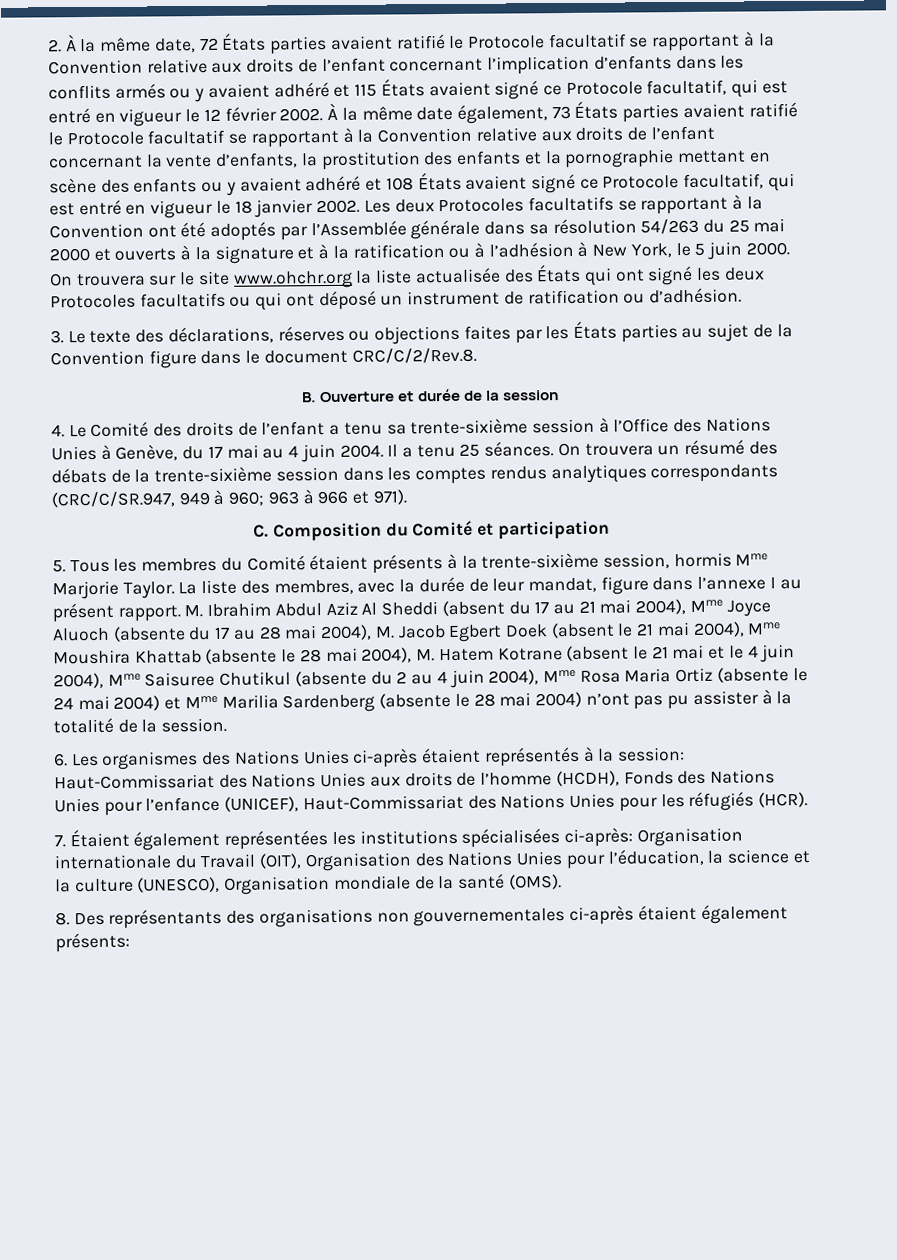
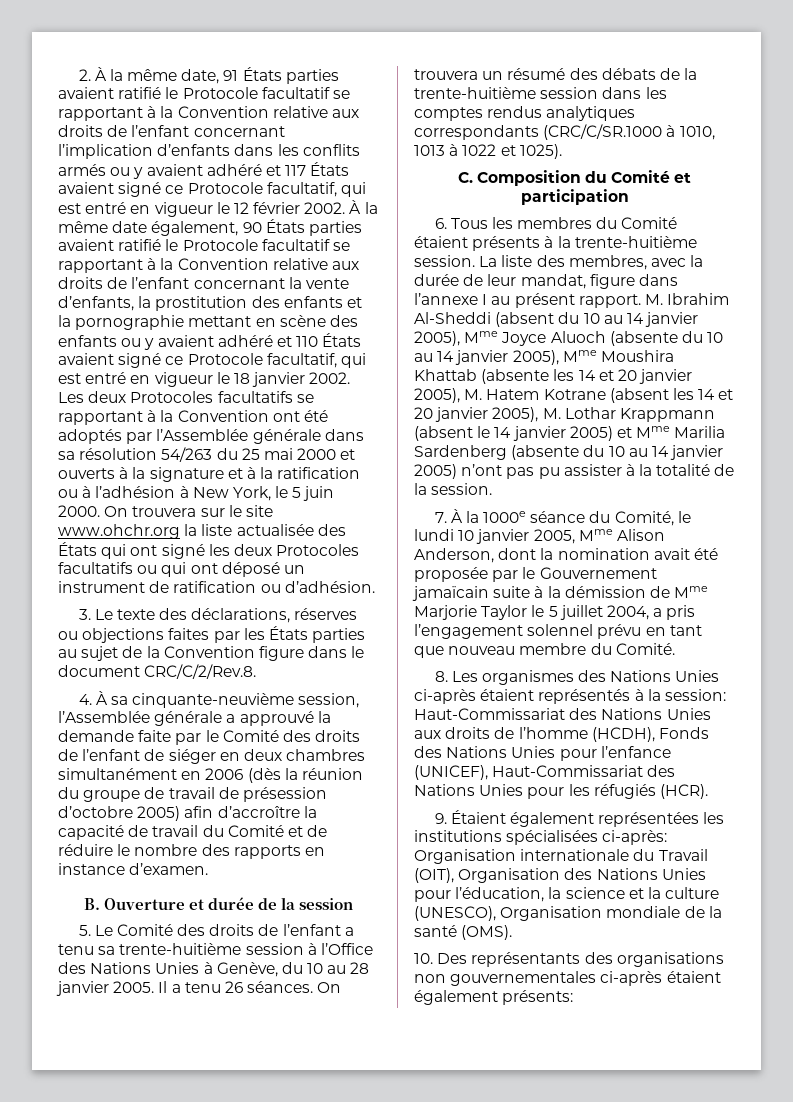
- 2. À la même date, 72 États parties avaient ratifié le Protocole facultatif se rapportant à la Convention relative aux droits de l’enfant concernant l’implication d’enfants dans les conflits armés ou y avaient adhéré et 115 États avaient signé ce Protocole facultatif, qui est entré en vigueur le 12 février 2002.
+ 2. À la même date, 91 États parties avaient ratifié le Protocole facultatif se rapportant à la Convention relative aux droits de l’enfant concernant l’implication d’enfants dans les conflits armés ou y avaient adhéré et 117 États avaient signé ce Protocole facultatif, qui est entré en vigueur le 12 février 2002.
- À la même date également, 73 États parties avaient ratifié le Protocole facultatif se rapportant à la Convention relative aux droits de l’enfant concernant la vente d’enfants, la prostitution des enfants et la pornographie mettant en scène des enfants ou y avaient adhéré et 108 États avaient signé ce Protocole facultatif, qui est entré en vigueur le 18 janvier 2002.
+ À la même date également, 90 États parties avaient ratifié le Protocole facultatif se rapportant à la Convention relative aux droits de l’enfant concernant la vente d’enfants, la prostitution des enfants et la pornographie mettant en scène des enfants ou y avaient adhéré et 110 États avaient signé ce Protocole facultatif, qui est entré en vigueur le 18 janvier 2002.
+ 4. À sa cinquante-neuvième session, l’Assemblée générale a approuvé la demande faite par le Comité des droits de l’enfant de siéger en deux chambres simultanément en 2006 (dès la réunion du groupe de travail de présession d’octobre 2005) afin d’accroître la capacité de travail du Comité et de réduire le nombre des rapports en instance d’examen.
- 4. Le Comité des droits de l’enfant a tenu sa trente-sixième session à l’Office des Nations Unies à Genève, du 17 mai au 4 juin 2004.
+ 5. Le Comité des droits de l’enfant a tenu sa trente-huitième session à l’Office des Nations Unies à Genève, du 10 au 28 janvier 2005.
- Il a tenu 25 séances.
+ Il a tenu 26 séances.
- On trouvera un résumé des débats de la trente-sixième session dans les comptes rendus analytiques correspondants (CRC/C/SR.947, 949 à 960; 963 à 966 et 971).
+ On trouvera un résumé des débats de la trente-huitième session dans les comptes rendus analytiques correspondants (CRC/C/SR.1000 à 1010, 1013 à 1022 et 1025).
- 5. Tous les membres du Comité étaient présents à la trente-sixième session, hormis Mme Marjorie Taylor.
+ 6. Tous les membres du Comité étaient présents à la trente-huitième session.
- M. Ibrahim Abdul Aziz Al Sheddi (absent du 17 au 21 mai 2004), Mme Joyce Aluoch (absente du 17 au 28 mai 2004), M. Jacob Egbert Doek (absent le 21 mai 2004), Mme Moushira Khattab (absente le 28 mai 2004), M. Hatem Kotrane (absent le 21 mai et le 4 juin 2004), Mme Saisuree Chutikul (absente du 2 au 4 juin 2004), Mme Rosa Maria Ortiz (absente le 24 mai 2004) et Mme Marilia Sardenberg (absente le 28 mai 2004) n’ont pas pu assister à la totalité de la session.
+ M. Ibrahim Al-Sheddi (absent du 10 au 14 janvier 2005), Mme Joyce Aluoch (absente du 10 au 14 janvier 2005), Mme Moushira Khattab (absente les 14 et 20 janvier 2005), M. Hatem Kotrane (absent les 14 et 20 janvier 2005), M. Lothar Krappmann (absent le 14 janvier 2005) et Mme Marilia Sardenberg (absente du 10 au 14 janvier 2005) n’ont pas pu assister à la totalité de la session.
- 6. Les organismes des Nations Unies ci-après étaient représentés à la session: Haut-Commissariat des Nations Unies aux droits de l’homme (HCDH), Fonds des Nations Unies pour l’enfance (UNICEF), Haut-Commissariat des Nations Unies pour les réfugiés (HCR).
+ 7. À la 1000e séance du Comité, le lundi 10 janvier 2005, Mme Alison Anderson, dont la nomination avait été proposée par le Gouvernement jamaïcain suite à la démission de Mme Marjorie Taylor le 5 juillet 2004, a pris l’engagement solennel prévu en tant que nouveau membre du Comité.
+ 8. Les organismes des Nations Unies ci-après étaient représentés à la session: Haut-Commissariat des Nations Unies aux droits de l’homme (HCDH), Fonds des Nations Unies pour l’enfance (UNICEF), Haut-Commissariat des Nations Unies pour les réfugiés (HCR).
- 7. Étaient également représentées les institutions spécialisées ci-après: Organisation internationale du Travail (OIT), Organisation des Nations Unies pour l’éducation, la science et la culture (UNESCO), Organisation mondiale de la santé (OMS).
+ 9. Étaient également représentées les institutions spécialisées ci-après: Organisation internationale du Travail (OIT), Organisation des Nations Unies pour l’éducation, la science et la culture (UNESCO), Organisation mondiale de la santé (OMS).
- 8. Des représentants des organisations non gouvernementales ci-après étaient également présents:
+ 10. Des représentants des organisations non gouvernementales ci-après étaient également présents:

